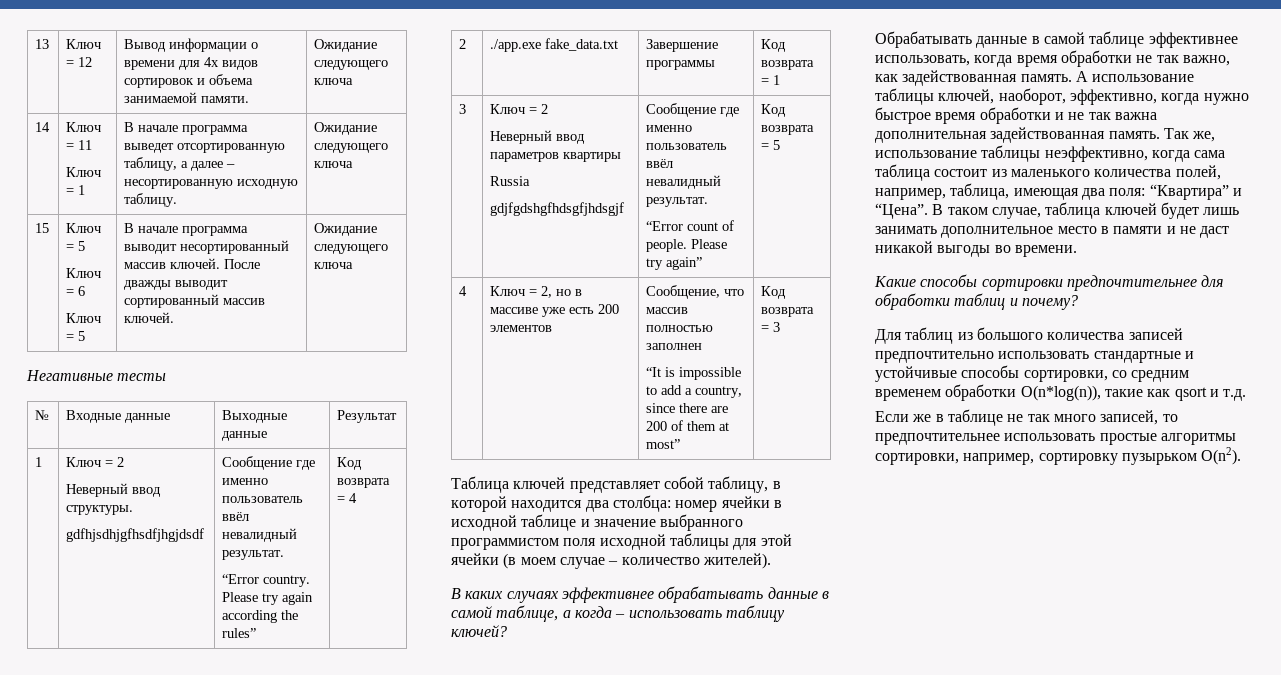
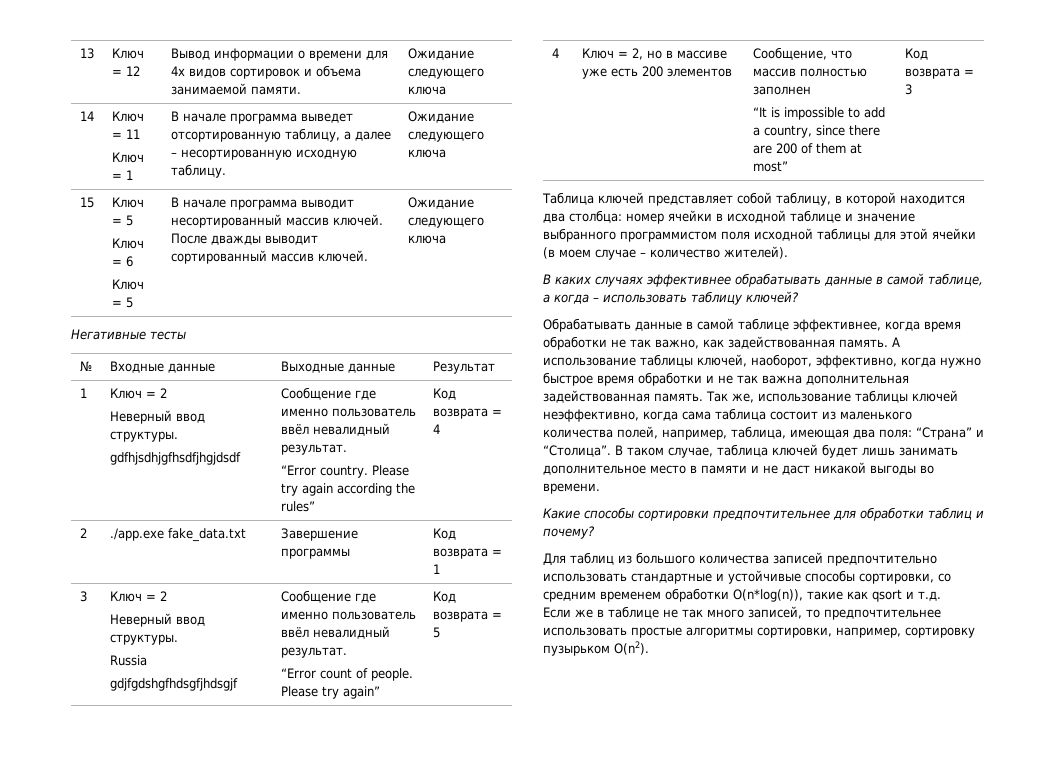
  3 | Ключ = 2
- Неверный ввод параметров квартиры
+ Неверный ввод структуры.
- Обрабатывать данные в самой таблице эффективнее использовать, когда время обработки не так важно, как задействованная память.
+ Обрабатывать данные в самой таблице эффективнее, когда время обработки не так важно, как задействованная память.
- Так же, использование таблицы неэффективно, когда сама таблица состоит из маленького количества полей, например, таблица, имеющая два поля: “Квартира” и “Цена”.
+ Так же, использование таблицы ключей неэффективно, когда сама таблица состоит из маленького количества полей, например, таблица, имеющая два поля: “Страна” и “Столица”.

